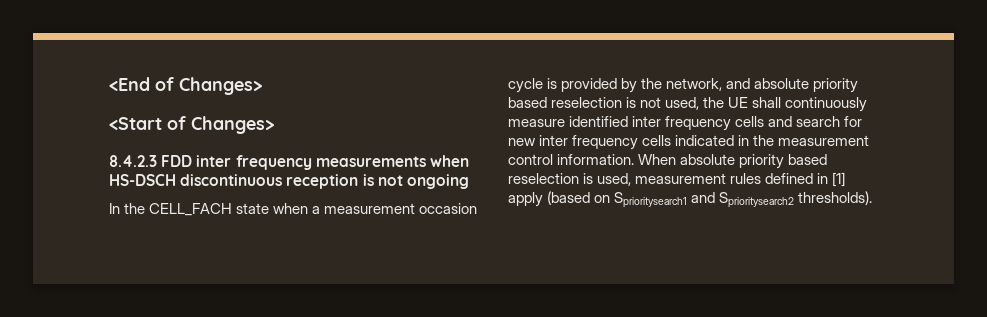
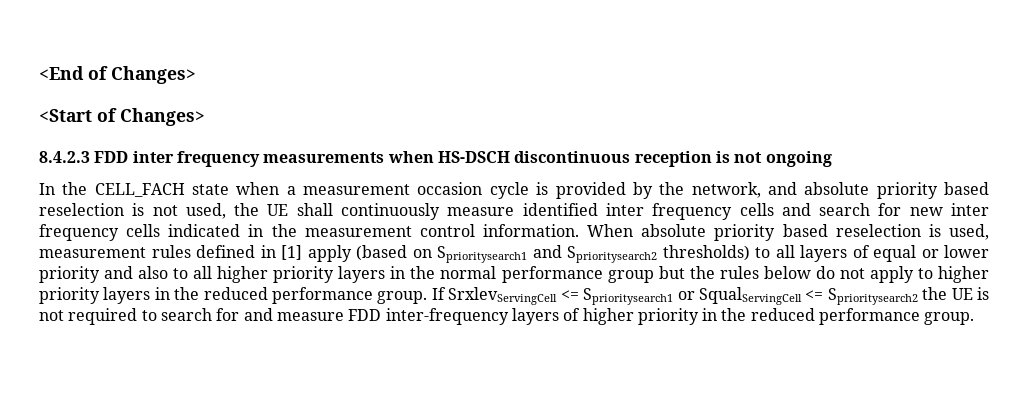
- When absolute priority based reselection is used, measurement rules defined in [1] apply (based on Sprioritysearch1 and Sprioritysearch2 thresholds).
+ When absolute priority based reselection is used, measurement rules defined in [1] apply (based on Sprioritysearch1 and Sprioritysearch2 thresholds) to all layers of equal or lower priority and also to all higher priority layers in the normal performance group but the rules below do not apply to higher priority layers in the reduced performance group. If SrxlevServingCell <= Sprioritysearch1 or SqualServingCell <= Sprioritysearch2 the UE is not required to search for and measure FDD inter-frequency layers of higher priority in the reduced performance group.

